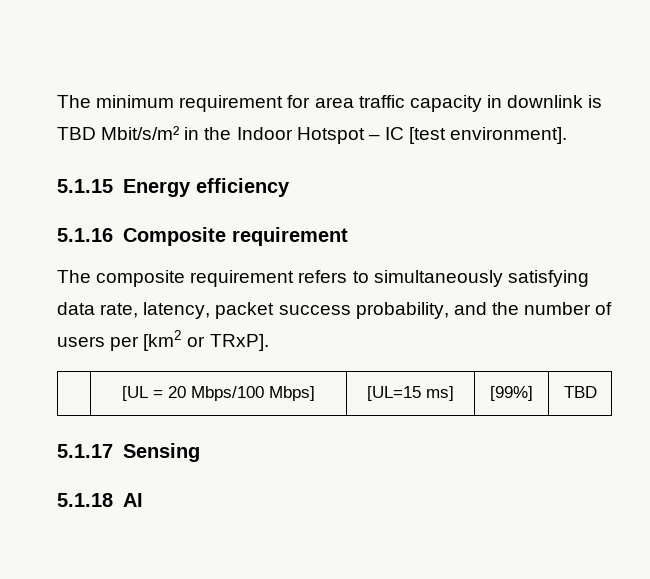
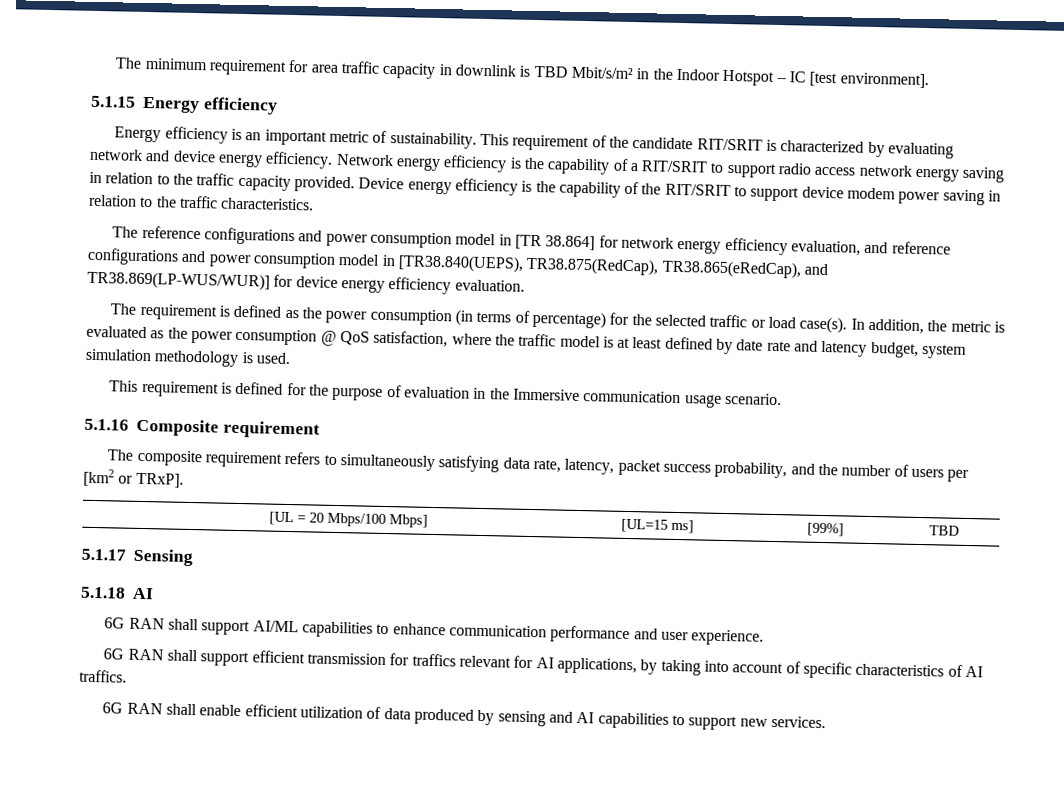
+ Energy efficiency is an important metric of sustainability. This requirement of the candidate RIT/SRIT is characterized by evaluating network and device energy efficiency. Network energy efficiency is the capability of a RIT/SRIT to support radio access network energy saving in relation to the traffic capacity provided. Device energy efficiency is the capability of the RIT/SRIT to support device modem power saving in relation to the traffic characteristics.
+ The reference configurations and power consumption model in [TR 38.864] for network energy efficiency evaluation, and reference configurations and power consumption model in [TR38.840(UEPS), TR38.875(RedCap), TR38.865(eRedCap), and TR38.869(LP-WUS/WUR)] for device energy efficiency evaluation.
+ The requirement is defined as the power consumption (in terms of percentage) for the selected traffic or load case(s). In addition, the metric is evaluated as the power consumption @ QoS satisfaction, where the traffic model is at least defined by date rate and latency budget, system simulation methodology is used.
+ This requirement is defined for the purpose of evaluation in the Immersive communication usage scenario.
+ 6G RAN shall support AI/ML capabilities to enhance communication performance and user experience.
+ 6G RAN shall support efficient transmission for traffics relevant for AI applications, by taking into account of specific characteristics of AI traffics.
+ 6G RAN shall enable efficient utilization of data produced by sensing and AI capabilities to support new services.

